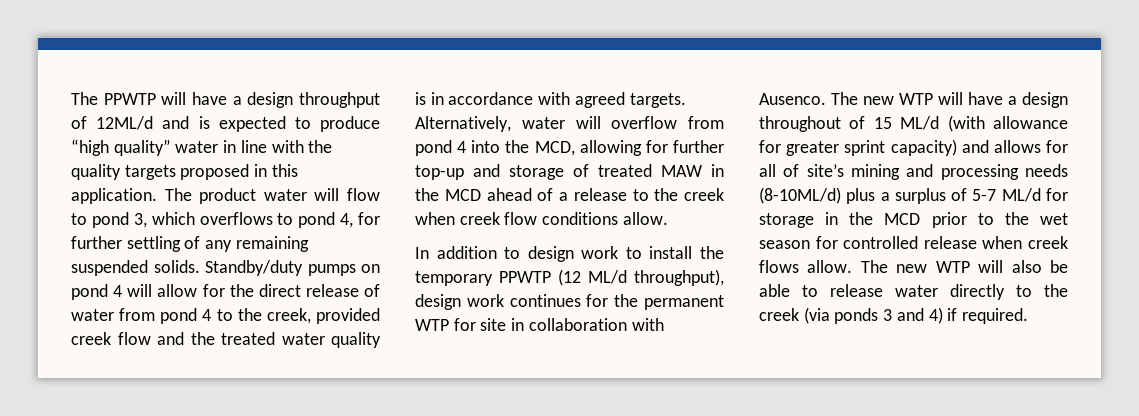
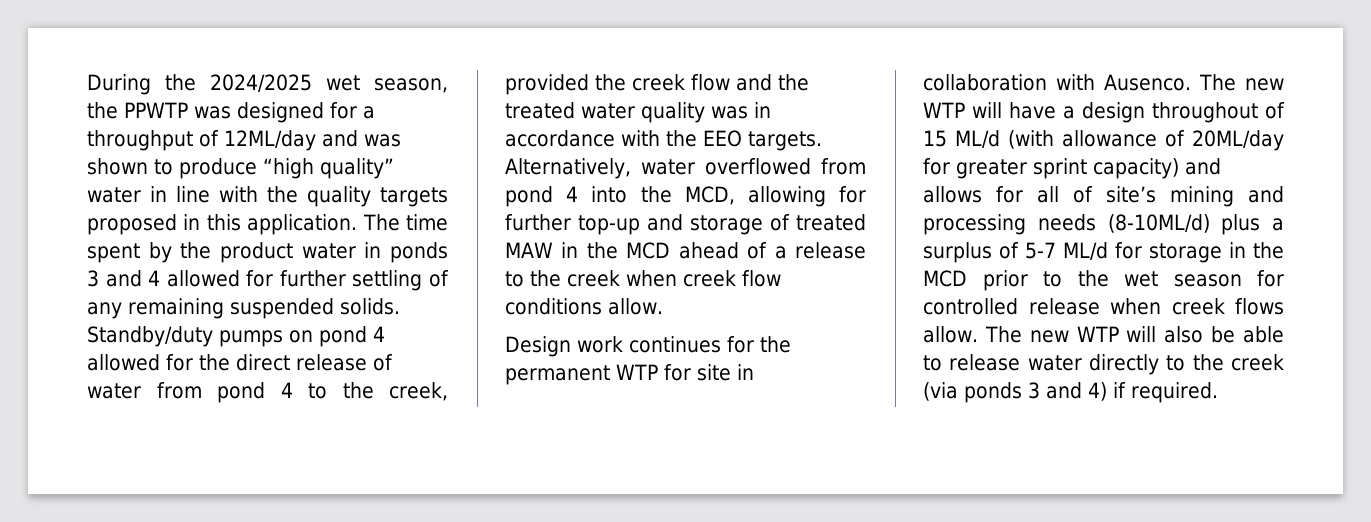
- The PPWTP will have a design throughput of 12ML/d and is expected to produce “high quality” water in line with the quality targets proposed in this application.
+ During the 2024/2025 wet season, the PPWTP was designed for a throughput of 12ML/day and was shown to produce “high quality” water in line with the quality targets proposed in this application.
- The product water will flow to pond 3, which overflows to pond 4, for further settling of any remaining suspended solids.
+ The time spent by the product water in ponds 3 and 4 allowed for further settling of any remaining suspended solids.
- Standby/duty pumps on pond 4 will allow for the direct release of water from pond 4 to the creek, provided creek flow and the treated water quality is in accordance with agreed targets.
+ Standby/duty pumps on pond 4 allowed for the direct release of water from pond 4 to the creek, provided the creek flow and the treated water quality was in accordance with the EEO targets.
- Alternatively, water will overflow from pond 4 into the MCD, allowing for further top-up and storage of treated MAW in the MCD ahead of a release to the creek when creek flow conditions allow.
+ Alternatively, water overflowed from pond 4 into the MCD, allowing for further top-up and storage of treated MAW in the MCD ahead of a release to the creek when creek flow conditions allow.
- In addition to design work to install the temporary PPWTP (12 ML/d throughput), design work continues for the permanent WTP for site in collaboration with Ausenco.
+ Design work continues for the permanent WTP for site in collaboration with Ausenco.
- The new WTP will have a design throughout of 15 ML/d (with allowance for greater sprint capacity) and allows for all of site’s mining and processing needs (8-10ML/d) plus a surplus of 5-7 ML/d for storage in the MCD prior to the wet season for controlled release when creek flows allow.
+ The new WTP will have a design throughout of 15 ML/d (with allowance of 20ML/day for greater sprint capacity) and allows for all of site’s mining and processing needs (8-10ML/d) plus a surplus of 5-7 ML/d for storage in the MCD prior to the wet season for controlled release when creek flows allow.

